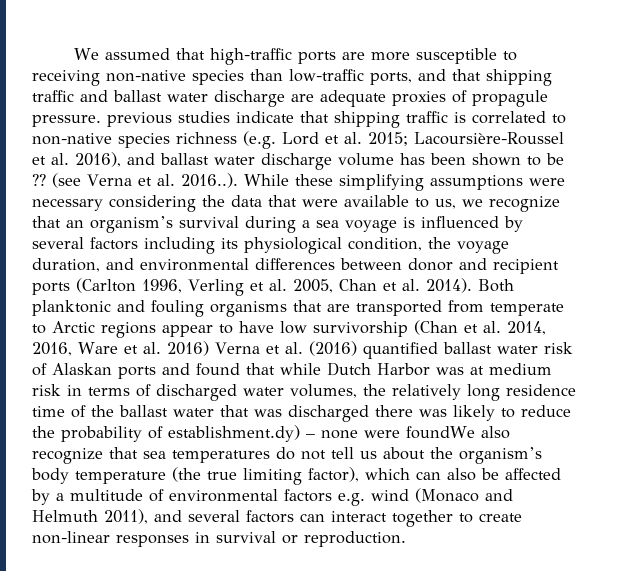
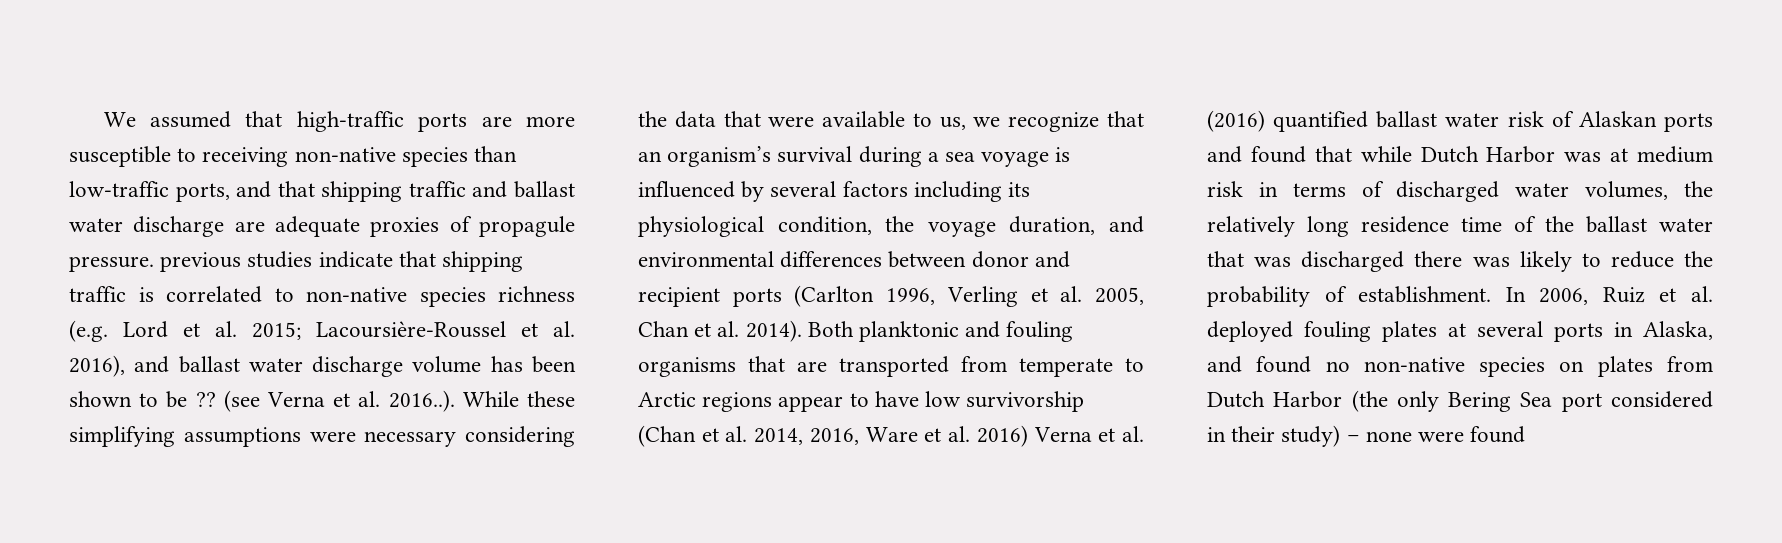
- Both planktonic and fouling organisms that are transported from temperate to Arctic regions appear to have low survivorship (Chan et al. 2014, 2016, Ware et al. 2016) Verna et al. (2016) quantified ballast water risk of Alaskan ports and found that while Dutch Harbor was at medium risk in terms of discharged water volumes, the relatively long residence time of the ballast water that was discharged there was likely to reduce the probability of establishment.dy) – none were foundWe also recognize that sea temperatures do not tell us about the organism’s body temperature (the true limiting factor), which can also be affected by a multitude of environmental factors e.g. wind (Monaco and Helmuth 2011), and several factors can interact together to create non-linear responses in survival or reproduction.
+ Both planktonic and fouling organisms that are transported from temperate to Arctic regions appear to have low survivorship (Chan et al. 2014, 2016, Ware et al. 2016) Verna et al. (2016) quantified ballast water risk of Alaskan ports and found that while Dutch Harbor was at medium risk in terms of discharged water volumes, the relatively long residence time of the ballast water that was discharged there was likely to reduce the probability of establishment. In 2006, Ruiz et al. deployed fouling plates at several ports in Alaska, and found no non-native species on plates from Dutch Harbor (the only Bering Sea port considered in their study) – none were found

